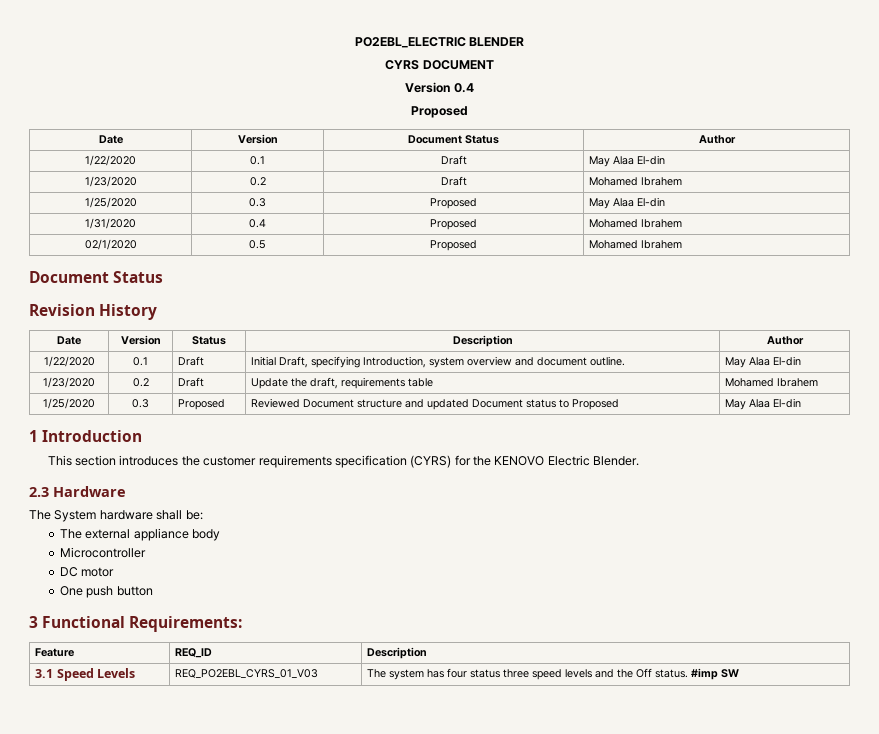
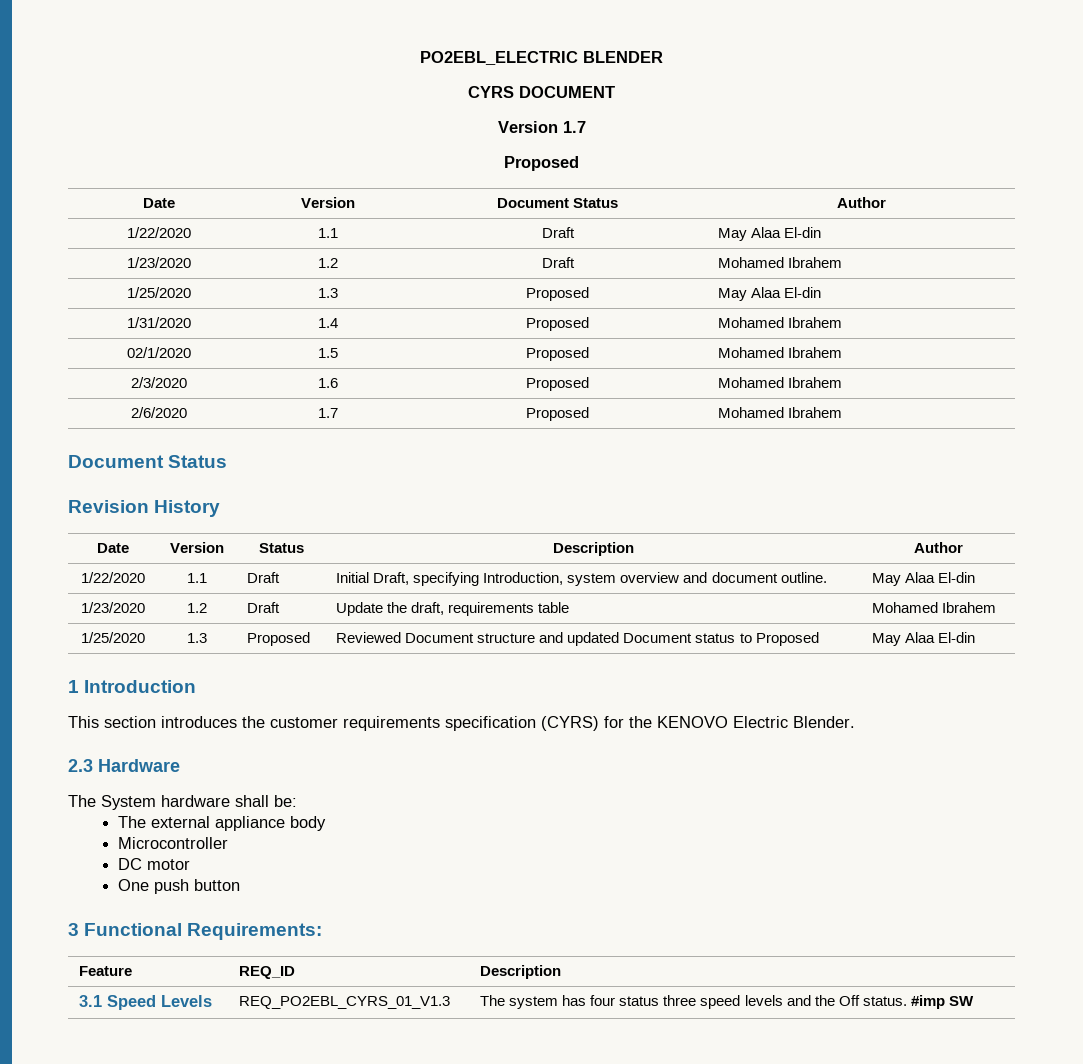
- Version 0.4
+ Version 1.7
- 1/22/2020 | 0.1 | Draft | May Alaa El-din
+ 1/22/2020 | 1.1 | Draft | May Alaa El-din
- 1/23/2020 | 0.2 | Draft | Mohamed Ibrahem
+ 1/23/2020 | 1.2 | Draft | Mohamed Ibrahem
- 1/25/2020 | 0.3 | Proposed | May Alaa El-din
+ 1/25/2020 | 1.3 | Proposed | May Alaa El-din
- 1/31/2020 | 0.4 | Proposed | Mohamed Ibrahem
+ 1/31/2020 | 1.4 | Proposed | Mohamed Ibrahem
- 02/1/2020 | 0.5 | Proposed | Mohamed Ibrahem
+ 02/1/2020 | 1.5 | Proposed | Mohamed Ibrahem
+ 2/3/2020 | 1.6 | Proposed | Mohamed Ibrahem
+ 2/6/2020 | 1.7 | Proposed | Mohamed Ibrahem
- 1/22/2020 | 0.1 | Draft | Initial Draft, specifying Introduction, system overview and document outline. | May Alaa El-din
+ 1/22/2020 | 1.1 | Draft | Initial Draft, specifying Introduction, system overview and document outline. | May Alaa El-din
- 1/23/2020 | 0.2 | Draft | Update the draft, requirements table | Mohamed Ibrahem
+ 1/23/2020 | 1.2 | Draft | Update the draft, requirements table | Mohamed Ibrahem
- 1/25/2020 | 0.3 | Proposed | Reviewed Document structure and updated Document status to Proposed | May Alaa El-din
+ 1/25/2020 | 1.3 | Proposed | Reviewed Document structure and updated Document status to Proposed | May Alaa El-din
- 3.1 Speed Levels | REQ_PO2EBL_CYRS_01_V03 | The system has four status three speed levels and the Off status. #imp SW
+ 3.1 Speed Levels | REQ_PO2EBL_CYRS_01_V1.3 | The system has four status three speed levels and the Off status. #imp SW

